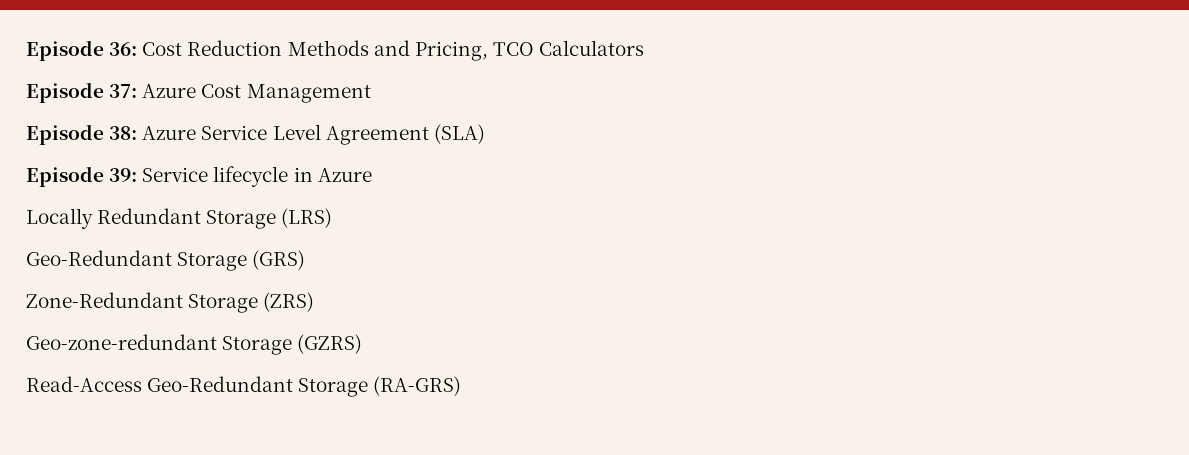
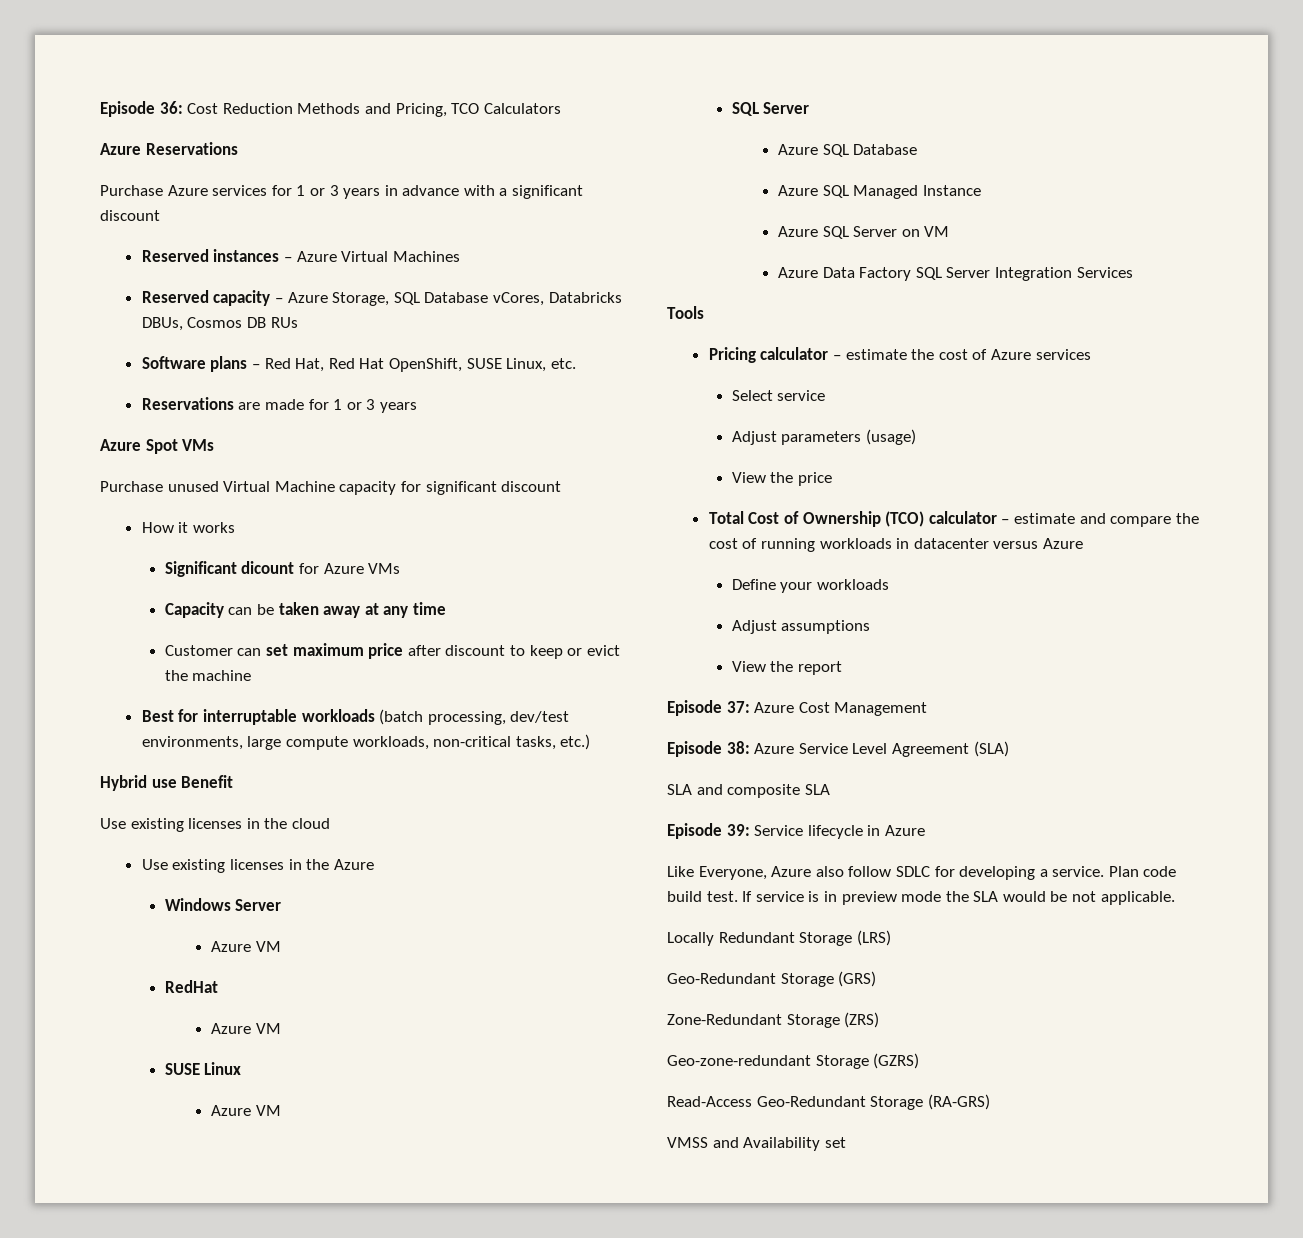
+ Azure Reservations
+ Purchase Azure services for 1 or 3 years in advance with a significant discount
+ Reserved instances – Azure Virtual Machines
+ Reserved capacity – Azure Storage, SQL Database vCores, Databricks DBUs, Cosmos DB RUs
+ Software plans – Red Hat, Red Hat OpenShift, SUSE Linux, etc.
+ Reservations are made for 1 or 3 years
+ Azure Spot VMs
+ Purchase unused Virtual Machine capacity for significant discount
+ How it works
+ Significant dicount for Azure VMs
+ Capacity can be taken away at any time
+ Customer can set maximum price after discount to keep or evict the machine
+ Best for interruptable workloads (batch processing, dev/test environments, large compute workloads, non-critical tasks, etc.)
+ Hybrid use Benefit
+ Use existing licenses in the cloud
+ Use existing licenses in the Azure
+ Windows Server
+ Azure VM
+ RedHat
+ Azure VM
+ SUSE Linux
+ Azure VM
+ SQL Server
+ Azure SQL Database
+ Azure SQL Managed Instance
+ Azure SQL Server on VM
+ Azure Data Factory SQL Server Integration Services
+ Tools
+ Pricing calculator – estimate the cost of Azure services
+ Select service
+ Adjust parameters (usage)
+ View the price
+ Total Cost of Ownership (TCO) calculator – estimate and compare the cost of running workloads in datacenter versus Azure
+ Define your workloads
+ Adjust assumptions
+ View the report
+ SLA and composite SLA
+ Like Everyone, Azure also follow SDLC for developing a service. Plan code build test. If service is in preview mode the SLA would be not applicable.
+ VMSS and Availability set

